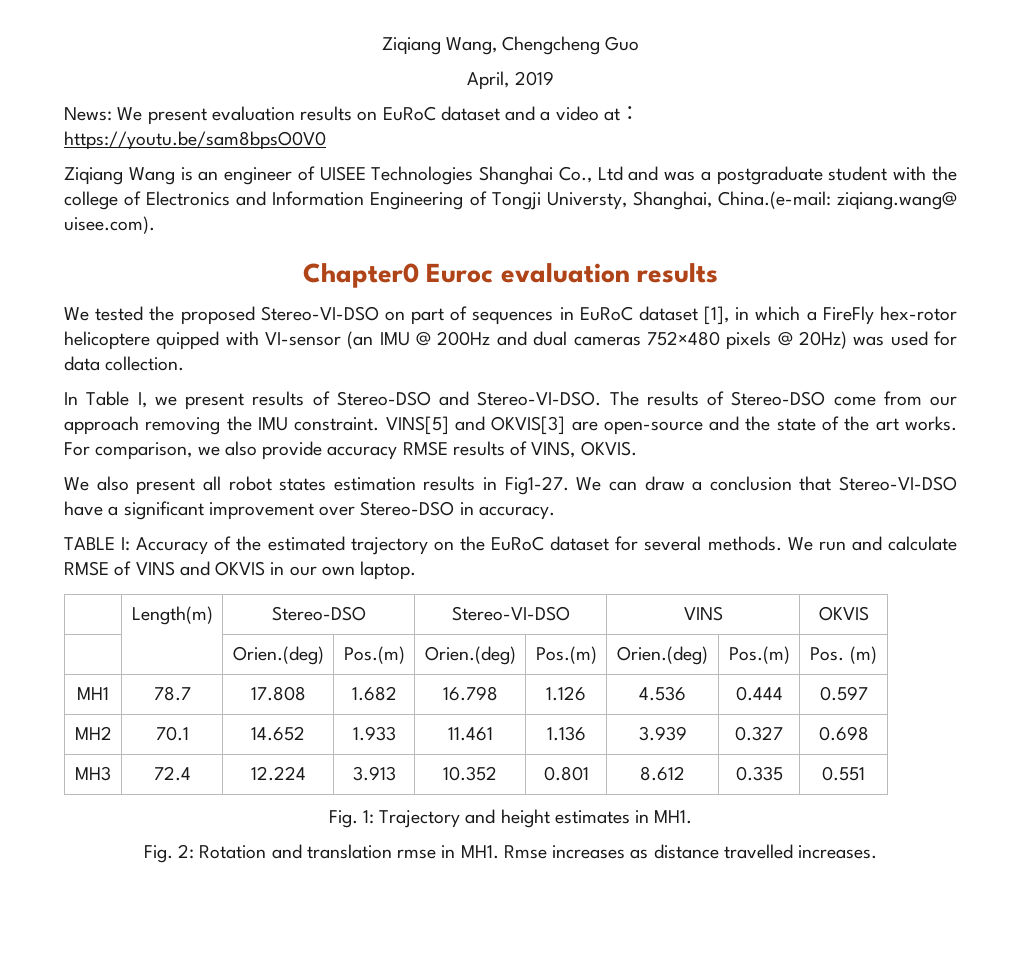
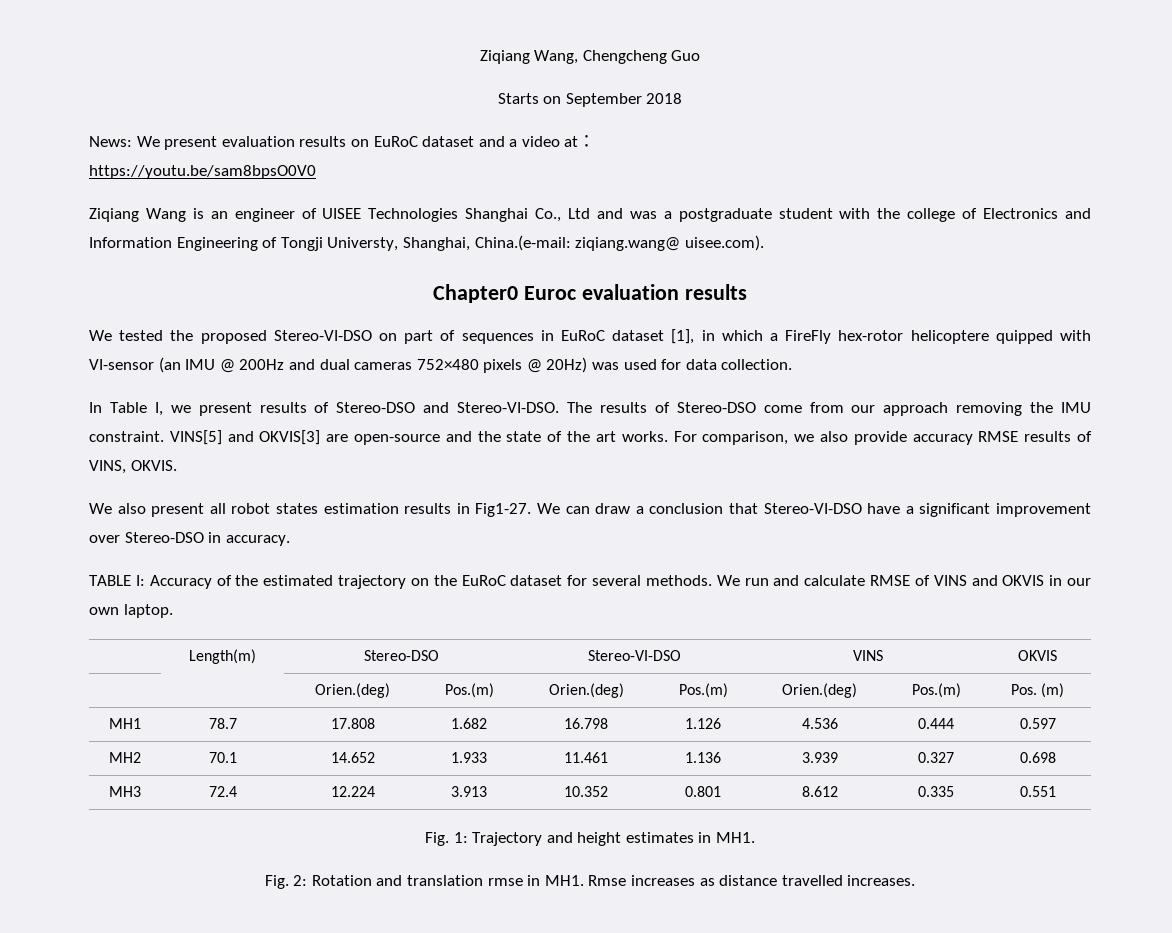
- April, 2019
+ Starts on September 2018

